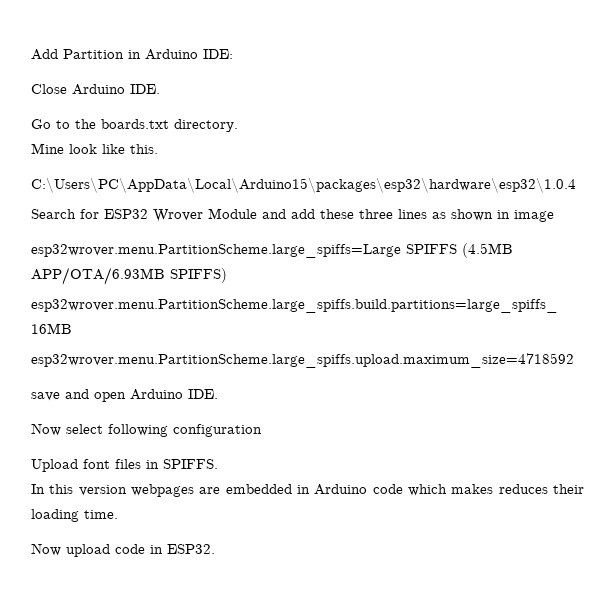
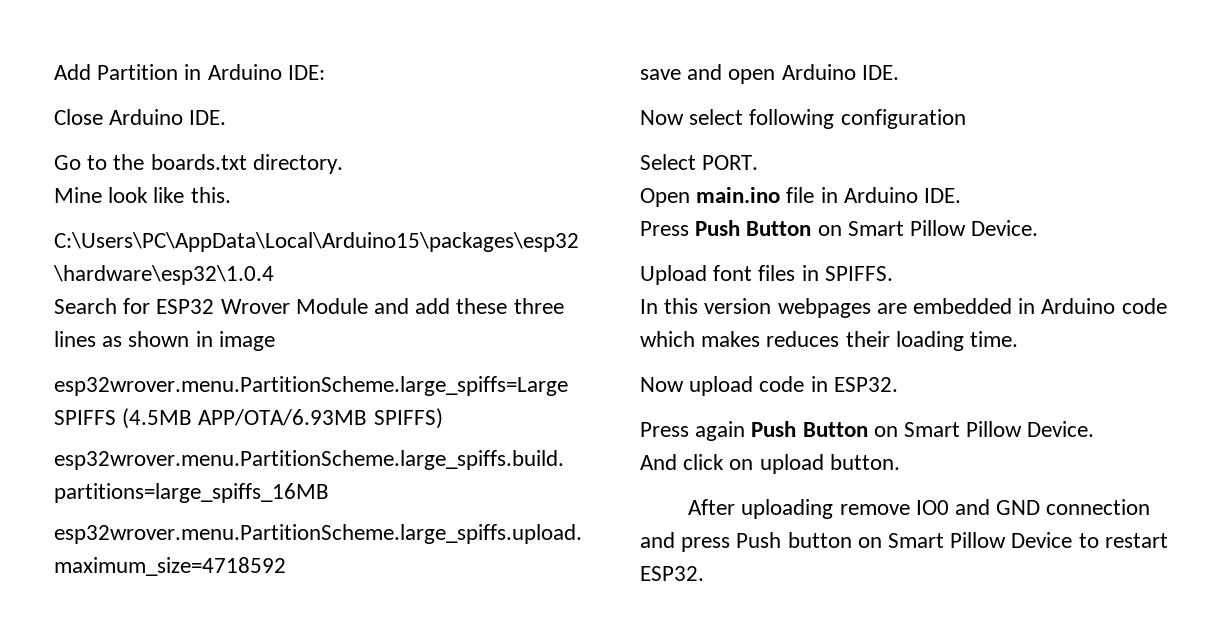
+ Select PORT.
+ Open main.ino file in Arduino IDE.
+ Press Push Button on Smart Pillow Device.
+ Press again Push Button on Smart Pillow Device.
+ And click on upload button.
+ After uploading remove IO0 and GND connection and press Push button on Smart Pillow Device to restart ESP32.

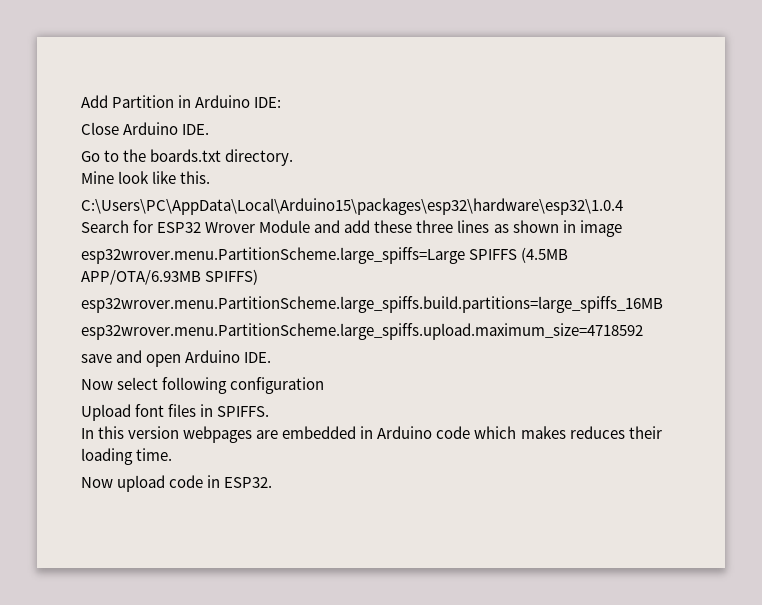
- Select PORT.
- Open main.ino file in Arduino IDE.
- Press Push Button on Smart Pillow Device.
- Press again Push Button on Smart Pillow Device.
- And click on upload button.
- After uploading remove IO0 and GND connection and press Push button on Smart Pillow Device to restart ESP32.

